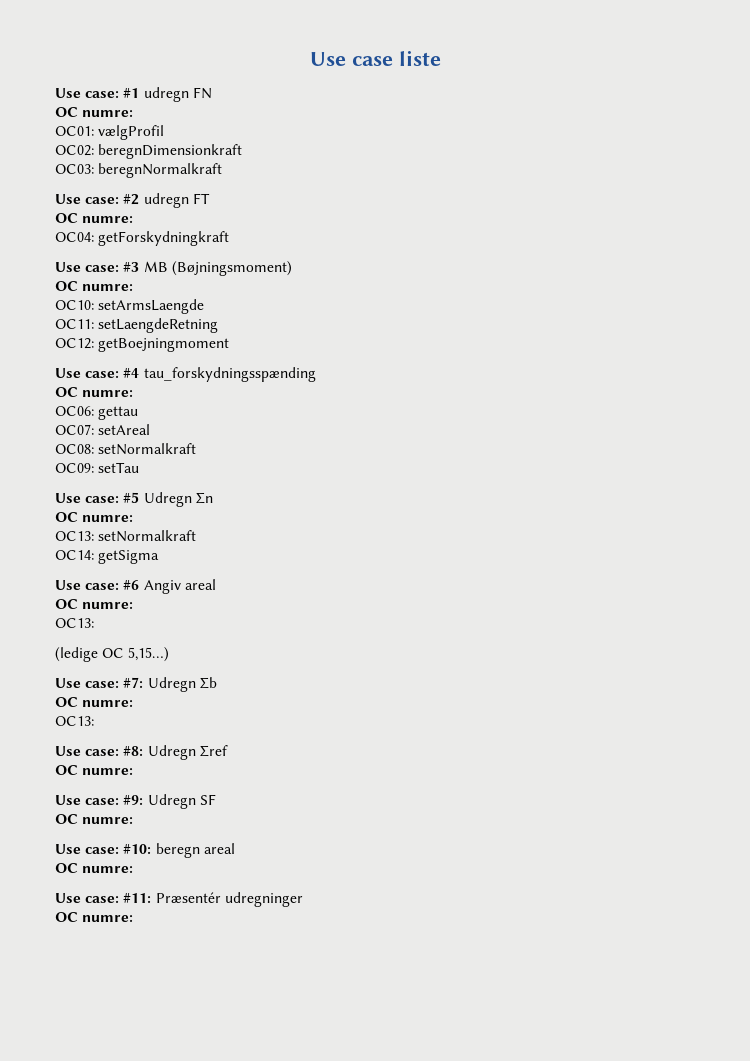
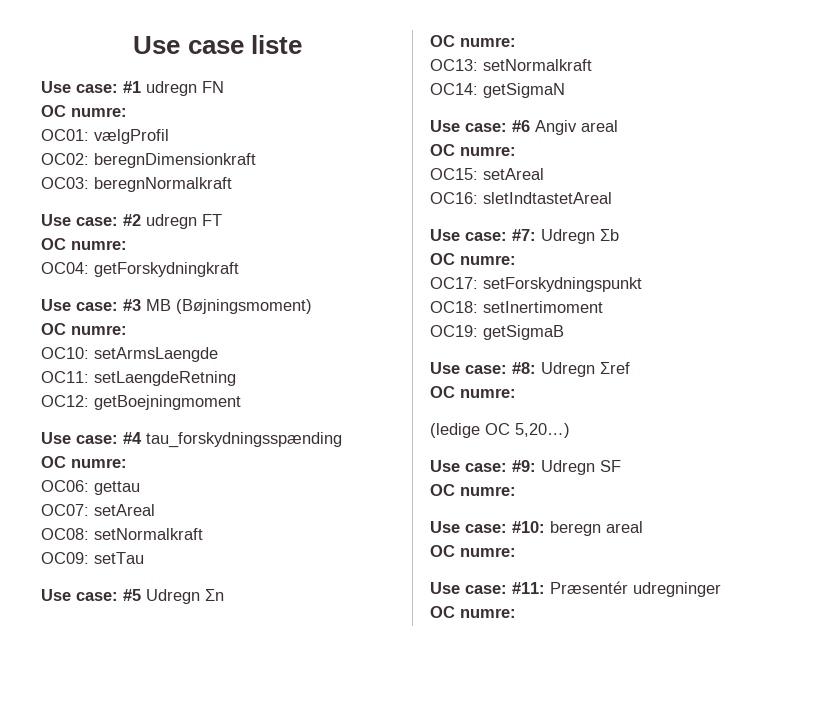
- OC14: getSigma
+ OC14: getSigmaN
  Use case: #6 Angiv areal
  OC numre:
- OC13:
- (ledige OC 5,15…)
+ OC15: setAreal
+ OC16: sletIndtastetAreal
  Use case: #7: Udregn Σb
  OC numre:
- OC13:
+ OC17: setForskydningspunkt
+ OC18: setInertimoment
+ OC19: getSigmaB
+ (ledige OC 5,20…)

